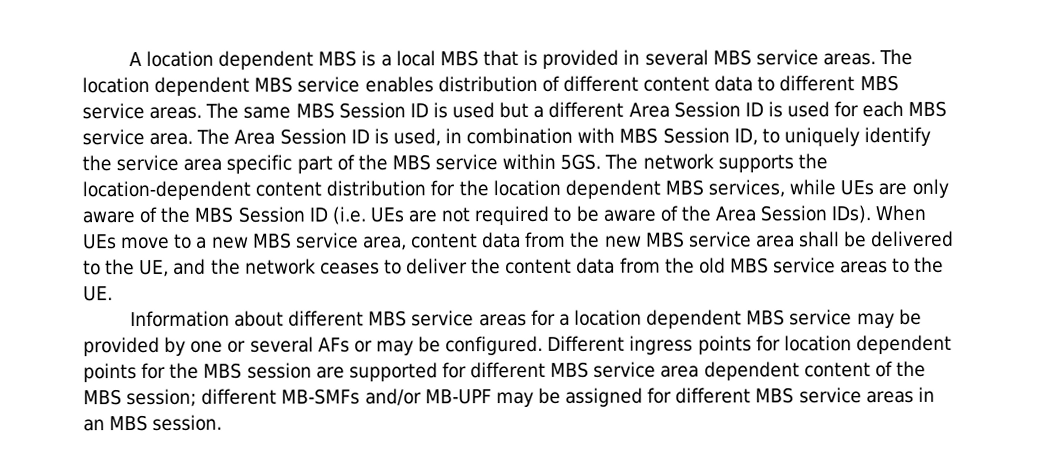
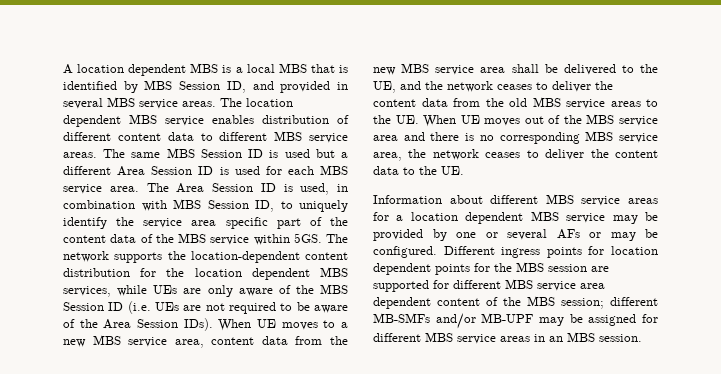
- A location dependent MBS is a local MBS that is provided in several MBS service areas.
+ A location dependent MBS is a local MBS that is identified by MBS Session ID, and provided in several MBS service areas.
- The Area Session ID is used, in combination with MBS Session ID, to uniquely identify the service area specific part of the MBS service within 5GS.
+ The Area Session ID is used, in combination with MBS Session ID, to uniquely identify the service area specific part of the content data of the MBS service within 5GS.
- When UEs move to a new MBS service area, content data from the new MBS service area shall be delivered to the UE, and the network ceases to deliver the content data from the old MBS service areas to the UE.
+ When UE moves to a new MBS service area, content data from the new MBS service area shall be delivered to the UE, and the network ceases to deliver the content data from the old MBS service areas to the UE. When UE moves out of the MBS service area and there is no corresponding MBS service area, the network ceases to deliver the content data to the UE.

